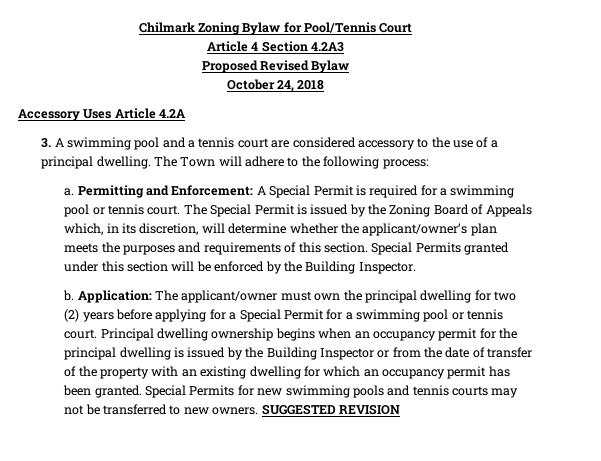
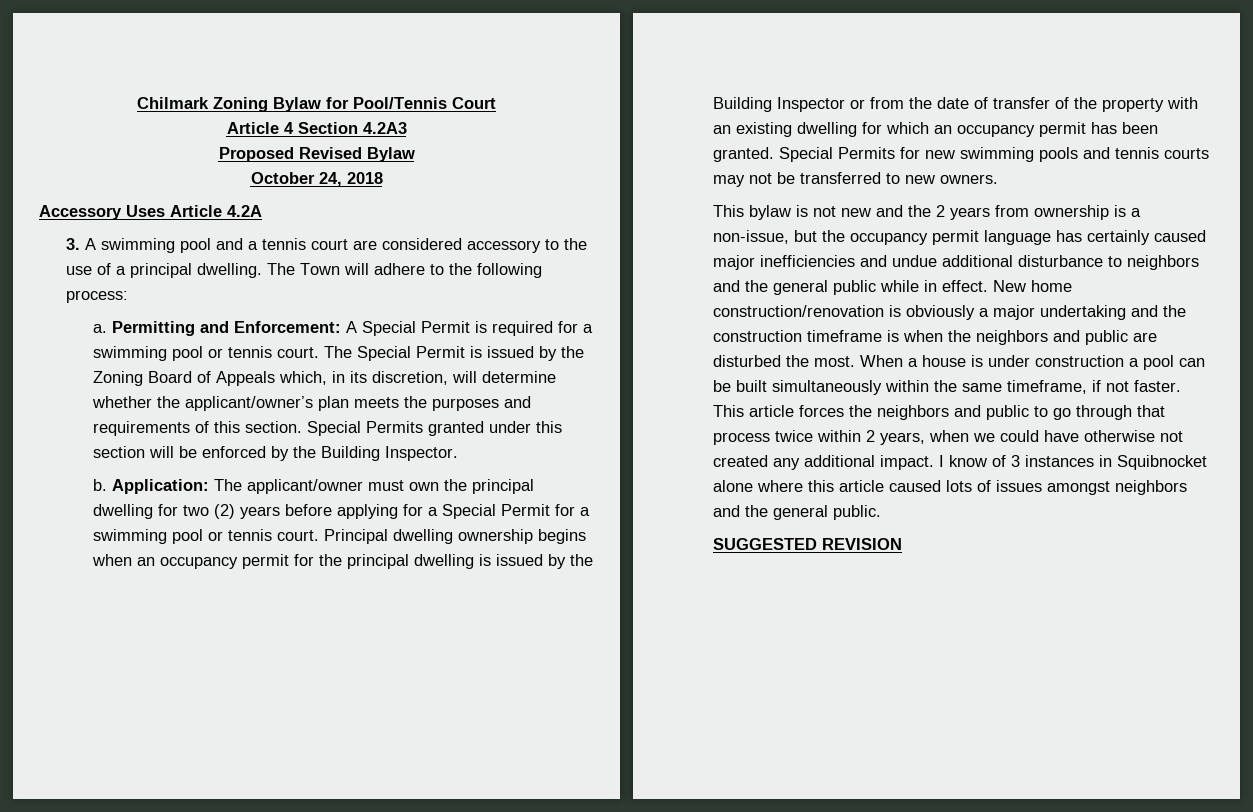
- Special Permits for new swimming pools and tennis courts may not be transferred to new owners. SUGGESTED REVISION
+ Special Permits for new swimming pools and tennis courts may not be transferred to new owners.
+ This bylaw is not new and the 2 years from ownership is a non-issue, but the occupancy permit language has certainly caused major inefficiencies and undue additional disturbance to neighbors and the general public while in effect. New home construction/renovation is obviously a major undertaking and the construction timeframe is when the neighbors and public are disturbed the most. When a house is under construction a pool can be built simultaneously within the same timeframe, if not faster. This article forces the neighbors and public to go through that process twice within 2 years, when we could have otherwise not created any additional impact. I know of 3 instances in Squibnocket alone where this article caused lots of issues amongst neighbors and the general public.
+ SUGGESTED REVISION

